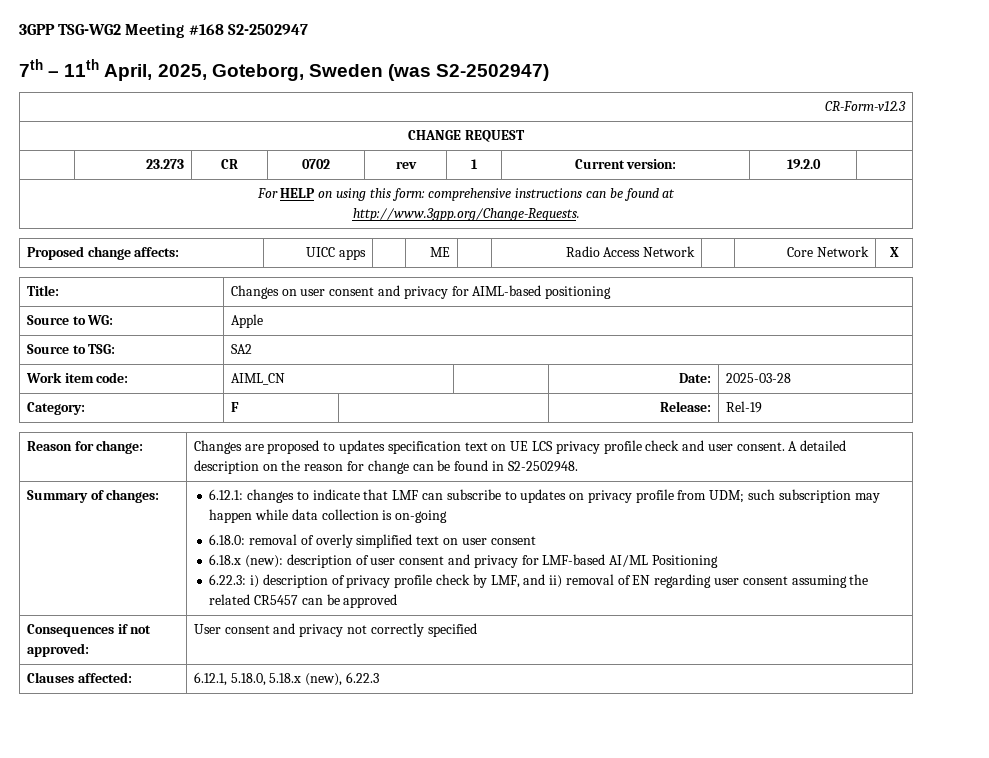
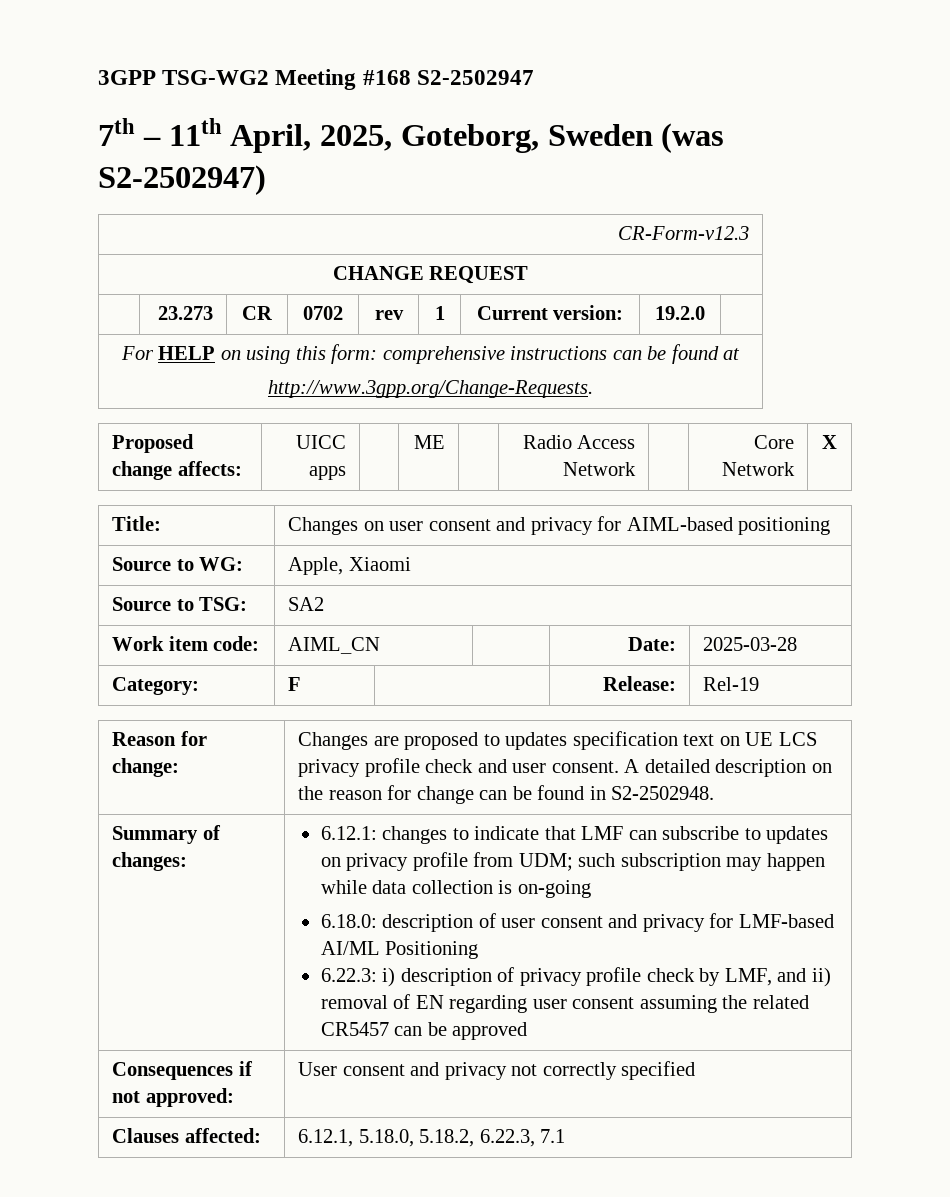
- Source to WG: | Apple
+ Source to WG: | Apple, Xiaomi
- 6.18.0: removal of overly simplified text on user consent
- 6.18.x (new): description of user consent and privacy for LMF-based AI/ML Positioning
+ 6.18.0: description of user consent and privacy for LMF-based AI/ML Positioning
- Clauses affected: | 6.12.1, 5.18.0, 5.18.x (new), 6.22.3
+ Clauses affected: | 6.12.1, 5.18.0, 5.18.2, 6.22.3, 7.1

